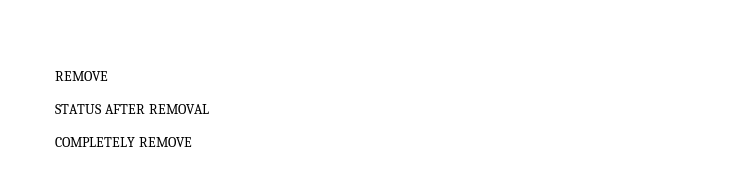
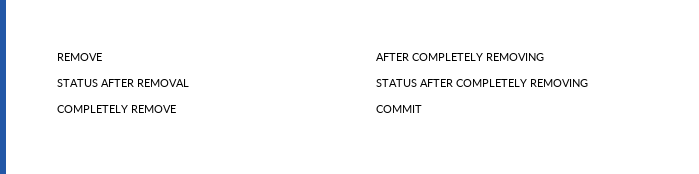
  COMPLETELY REMOVE
+ AFTER COMPLETELY REMOVING
+ STATUS AFTER COMPLETELY REMOVING
+ COMMIT

